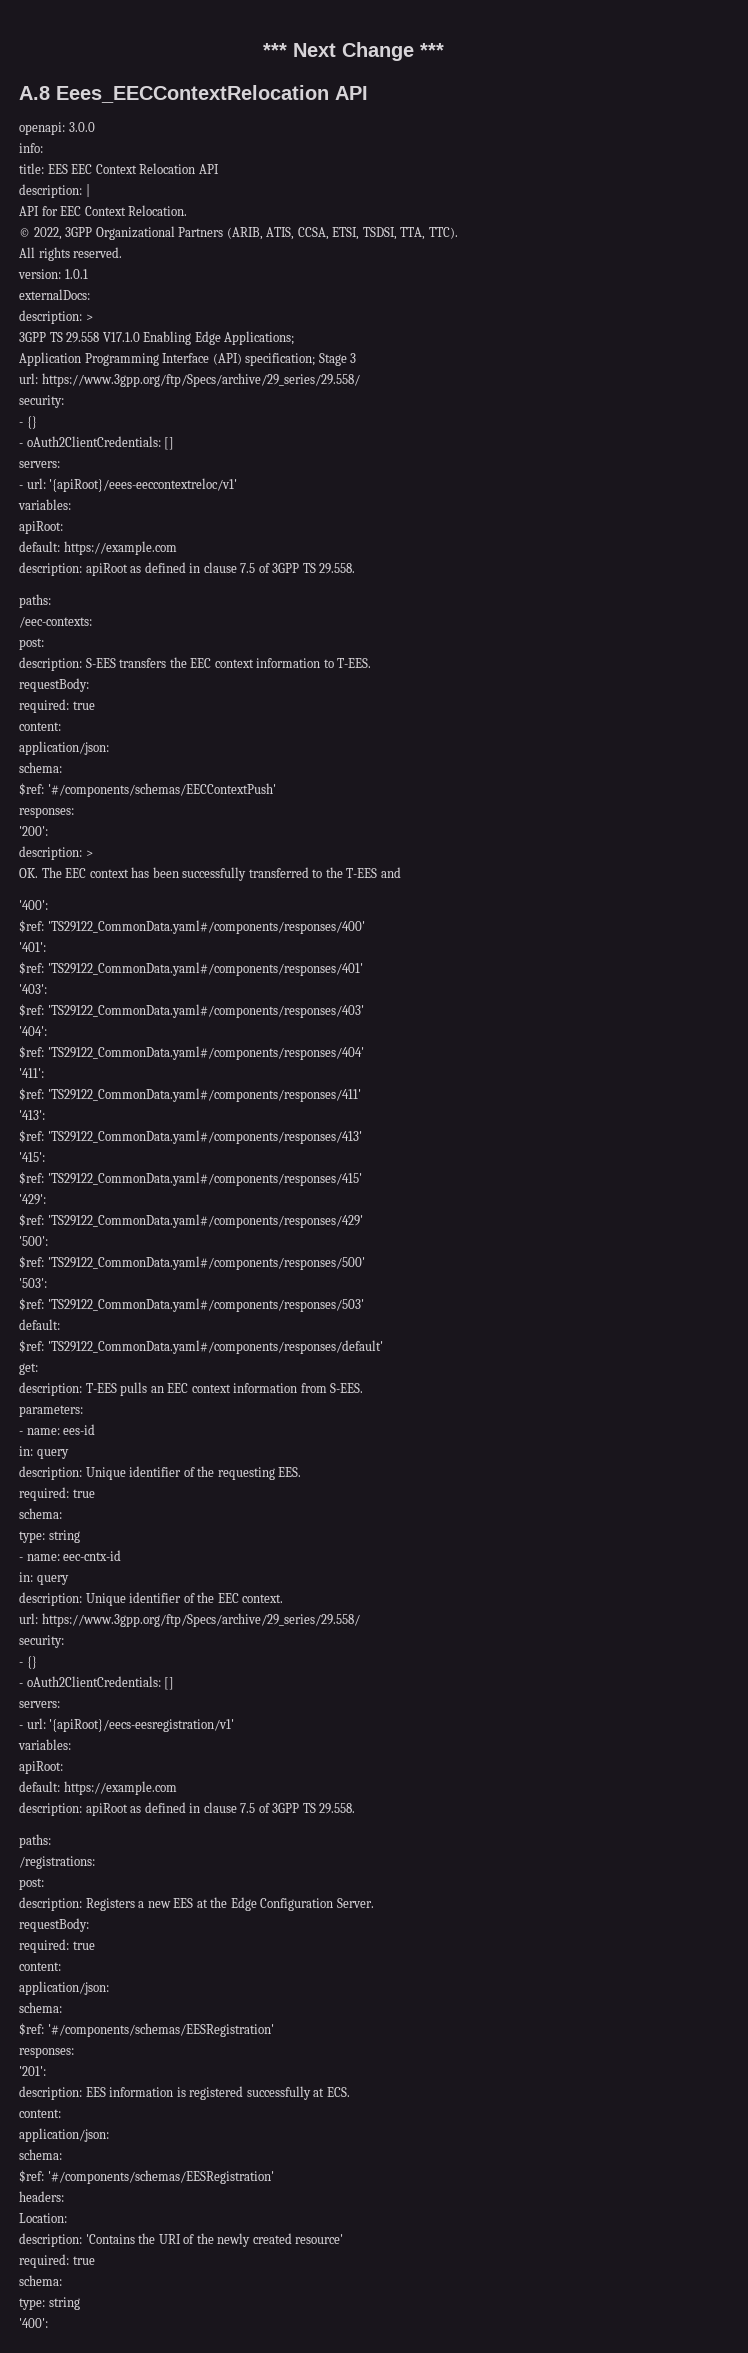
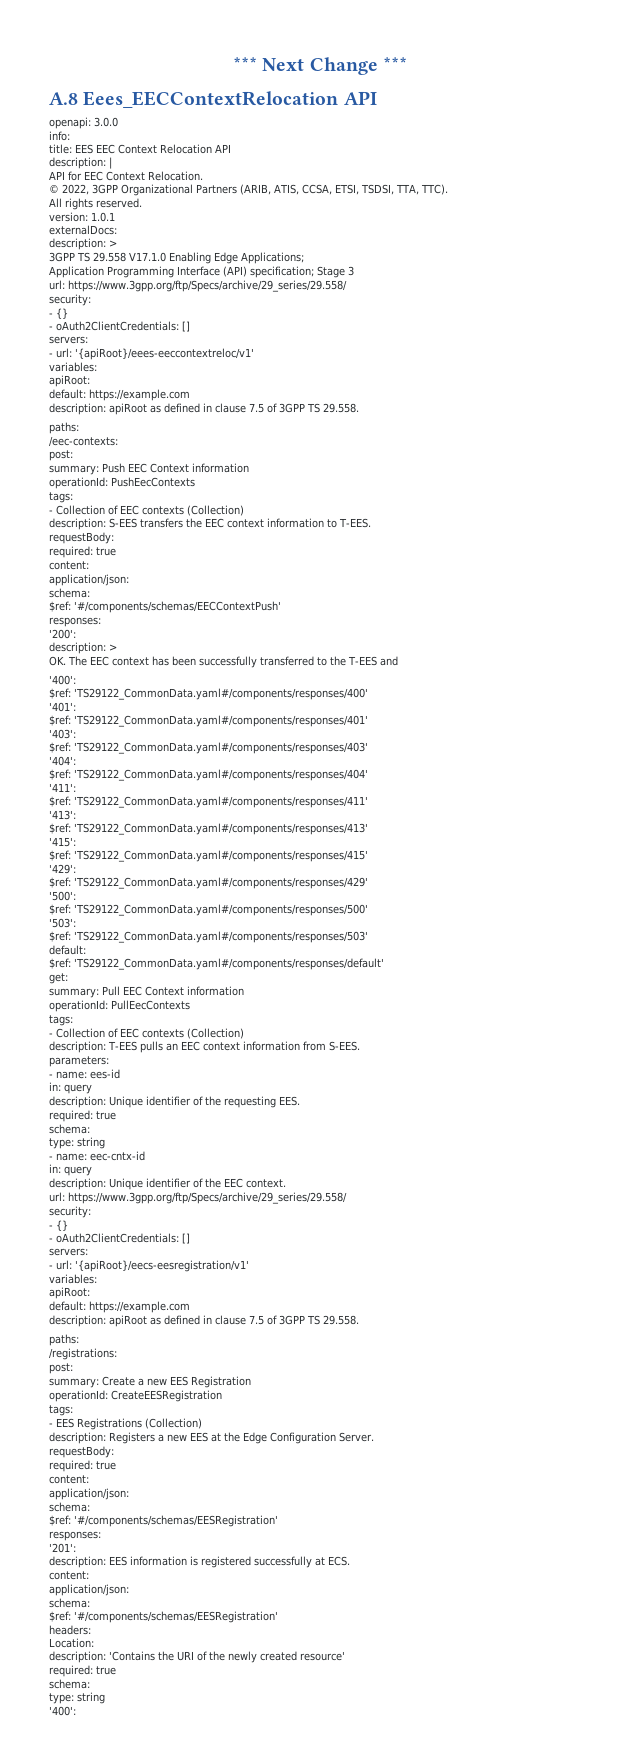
+ summary: Push EEC Context information
+ operationId: PushEecContexts
+ tags:
+ - Collection of EEC contexts (Collection)
+ summary: Pull EEC Context information
+ operationId: PullEecContexts
+ tags:
+ - Collection of EEC contexts (Collection)
+ summary: Create a new EES Registration
+ operationId: CreateEESRegistration
+ tags:
+ - EES Registrations (Collection)

